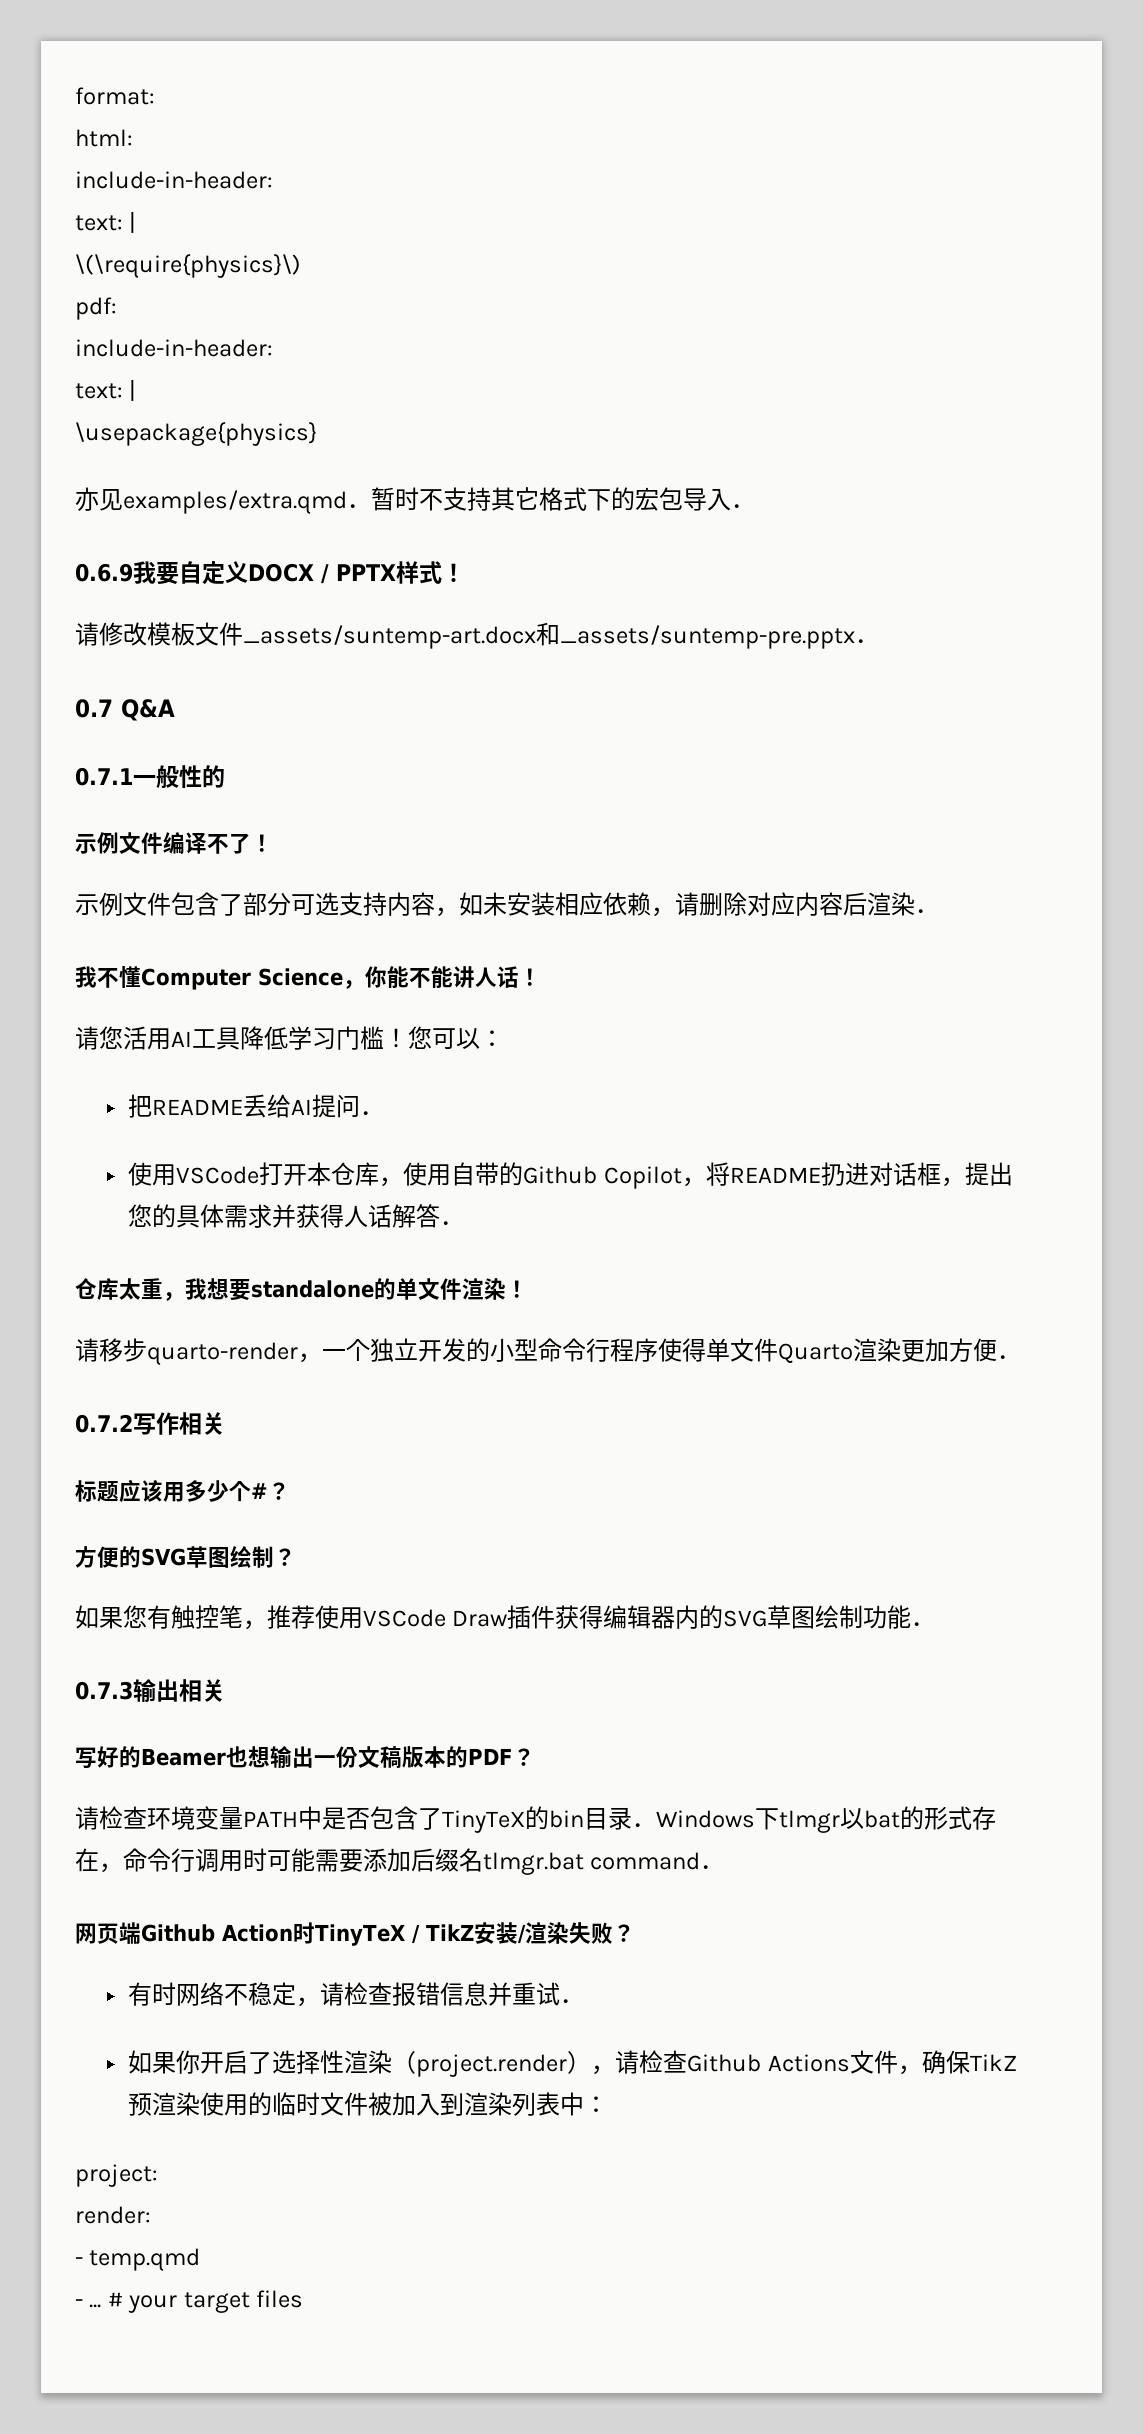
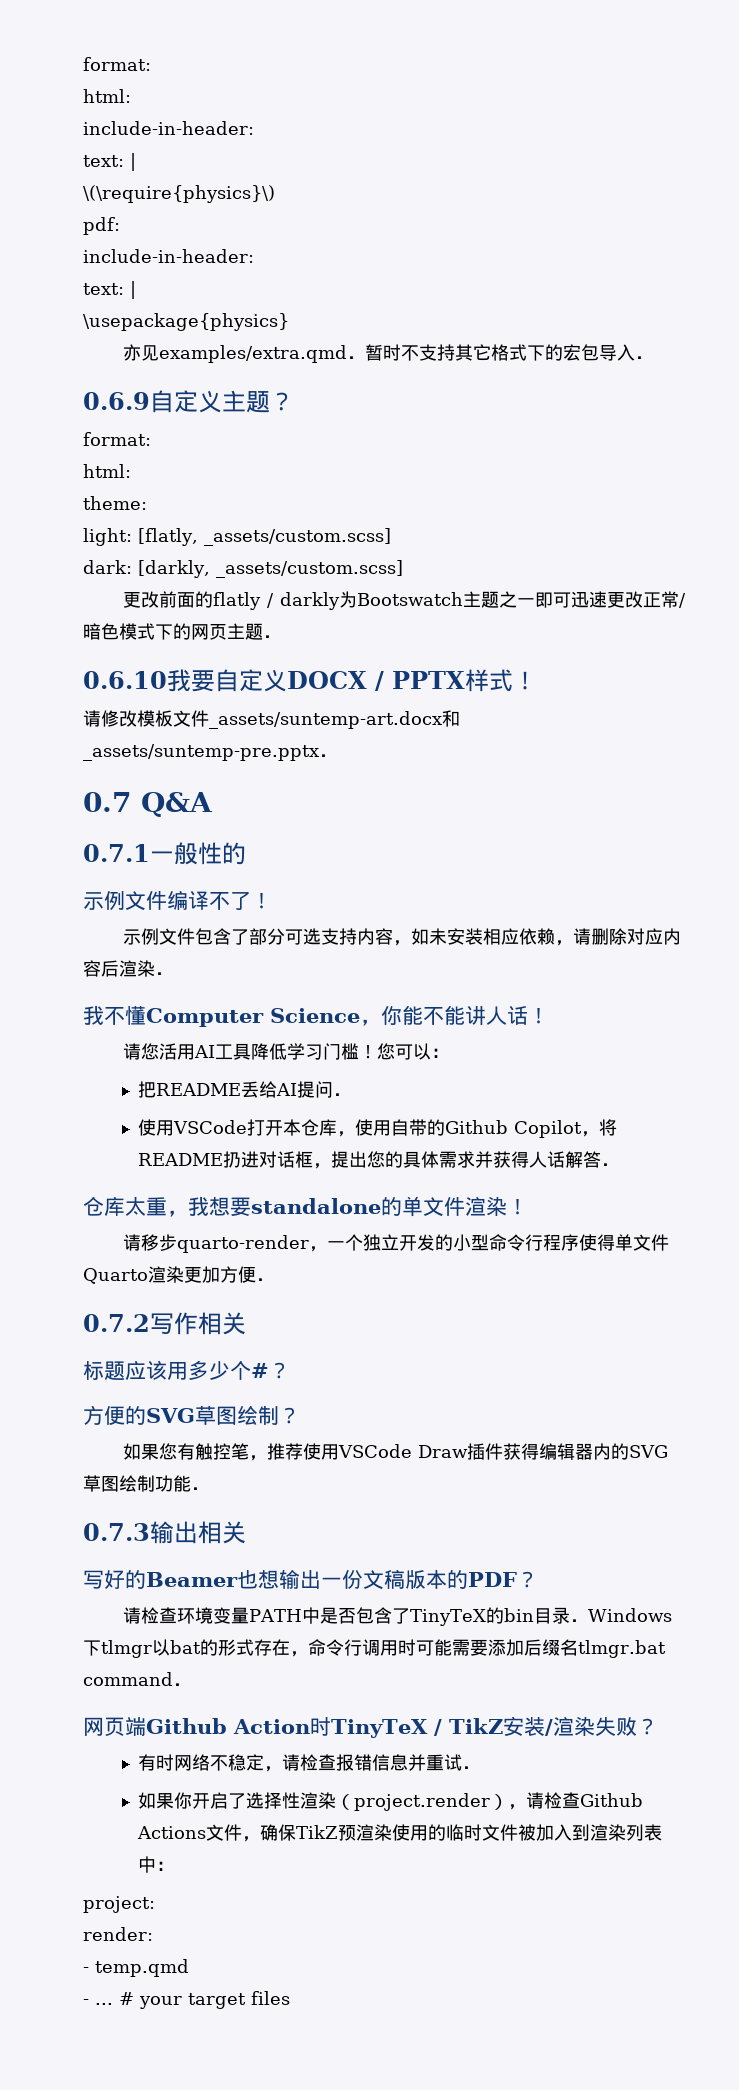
- 0.6.9我要自定义DOCX / PPTX样式！
+ 0.6.9自定义主题？
+ format:
+ html:
+ theme:
+ light: [flatly, _assets/custom.scss]
+ dark: [darkly, _assets/custom.scss]
+ 更改前面的flatly / darkly为Bootswatch主题之一即可迅速更改正常/暗色模式下的网页主题．
+ 0.6.10我要自定义DOCX / PPTX样式！

